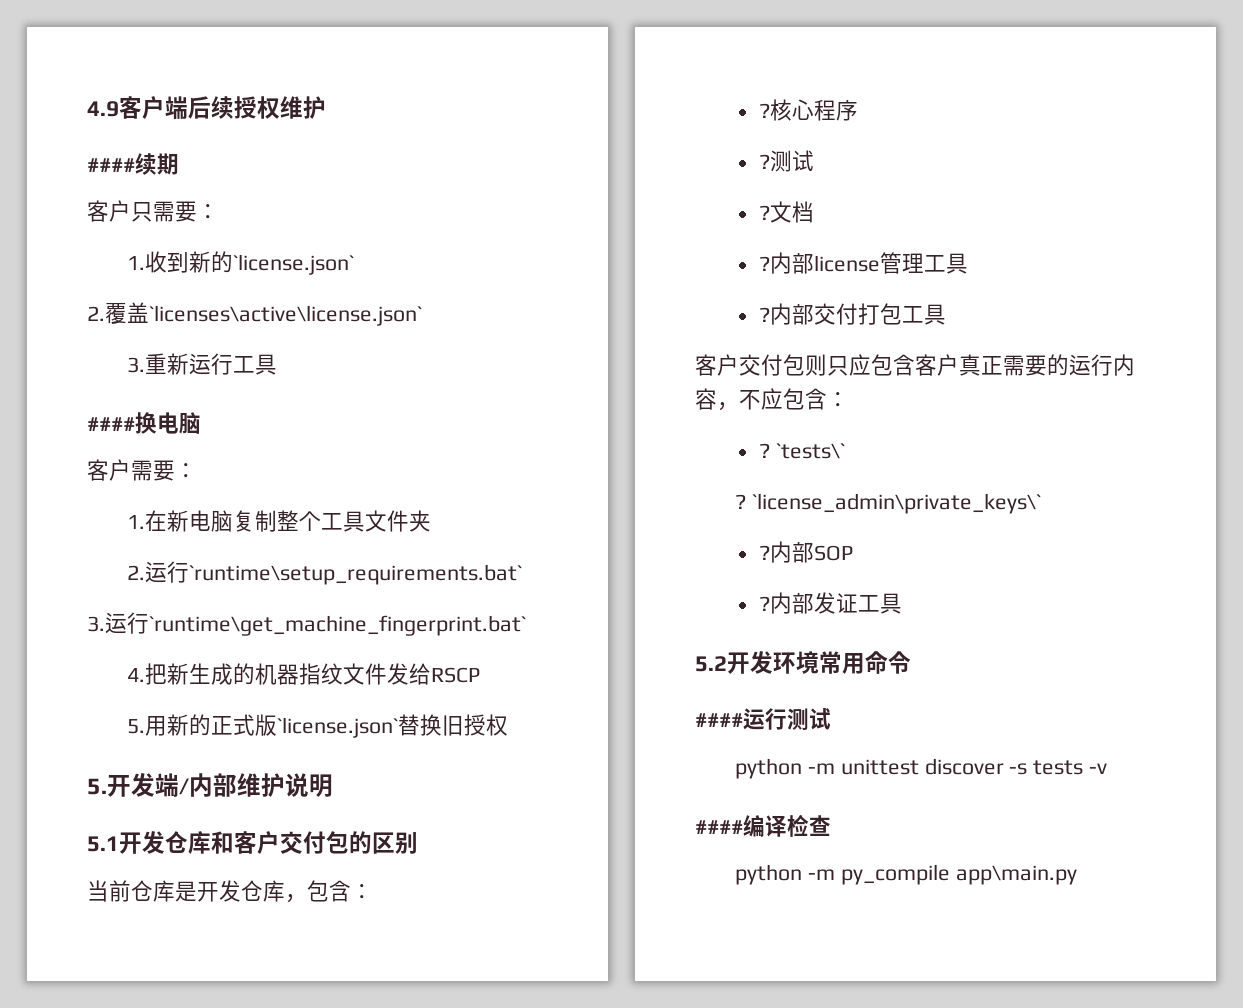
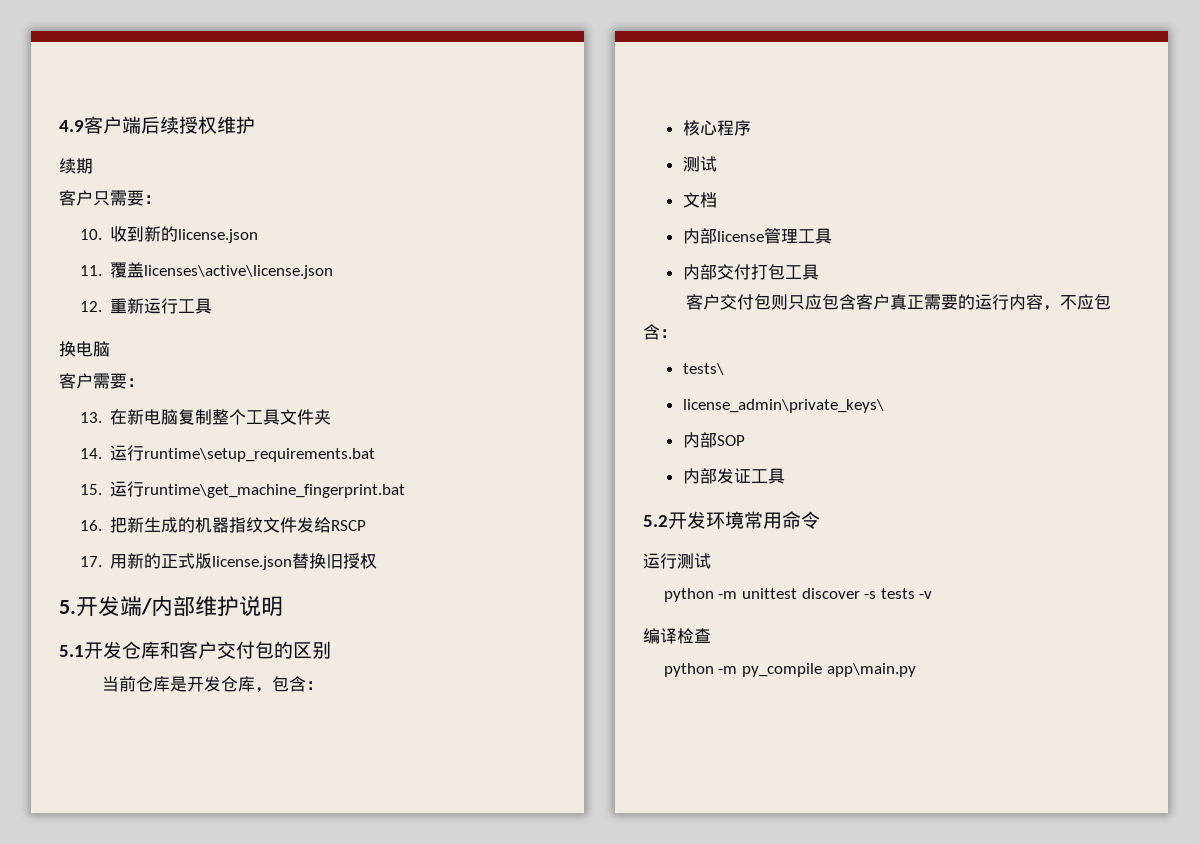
- ####续期
+ 续期
- 1.收到新的`license.json`
- 2.覆盖`licenses\active\license.json`
- 3.重新运行工具
+ 10.收到新的license.json
+ 11.覆盖licenses\active\license.json
+ 12.重新运行工具
- ####换电脑
+ 换电脑
- 1.在新电脑复制整个工具文件夹
+ 13.在新电脑复制整个工具文件夹
- 2.运行`runtime\setup_requirements.bat`
- 3.运行`runtime\get_machine_fingerprint.bat`
- 4.把新生成的机器指纹文件发给RSCP
+ 14.运行runtime\setup_requirements.bat
+ 15.运行runtime\get_machine_fingerprint.bat
+ 16.把新生成的机器指纹文件发给RSCP
- 5.用新的正式版`license.json`替换旧授权
+ 17.用新的正式版license.json替换旧授权
  当前仓库是开发仓库，包含：
- ?核心程序
- ?测试
- ?文档
- ?内部license管理工具
- ?内部交付打包工具
+ 核心程序
+ 测试
+ 文档
+ 内部license管理工具
+ 内部交付打包工具
- ? `tests\`
- ? `license_admin\private_keys\`
- ?内部SOP
- ?内部发证工具
+ tests\
+ license_admin\private_keys\
+ 内部SOP
+ 内部发证工具
- ####运行测试
+ 运行测试
- ####编译检查
+ 编译检查

